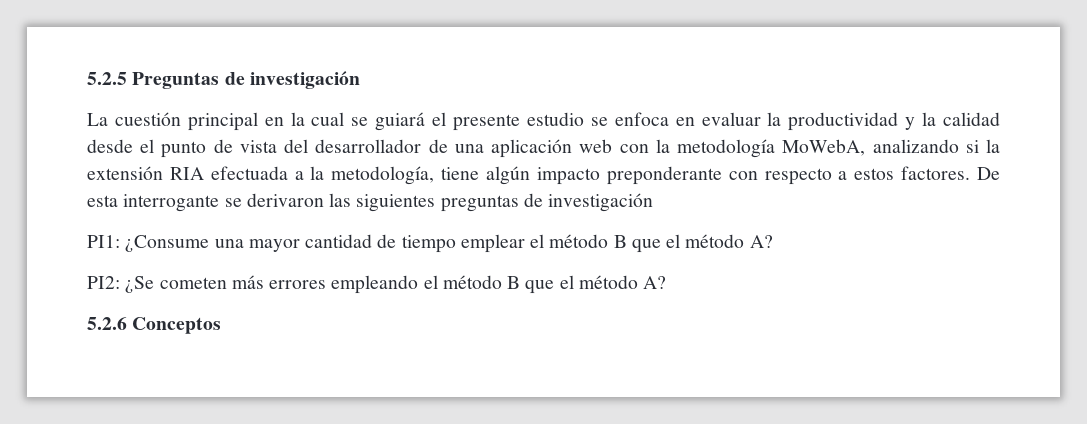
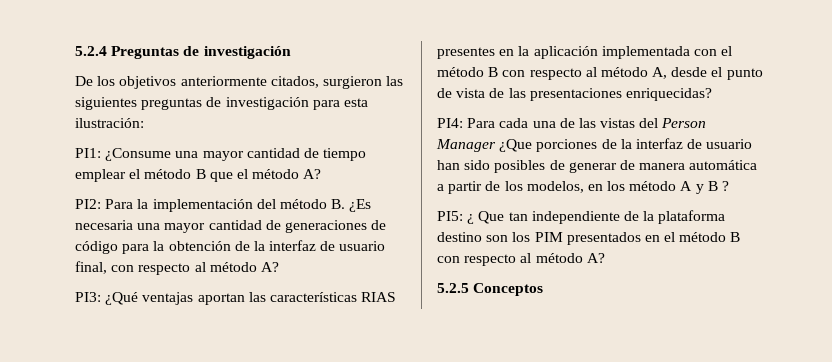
- 5.2.5 Preguntas de investigación
+ 5.2.4 Preguntas de investigación
- La cuestión principal en la cual se guiará el presente estudio se enfoca en evaluar la productividad y la calidad desde el punto de vista del desarrollador de una aplicación web con la metodología MoWebA, analizando si la extensión RIA efectuada a la metodología, tiene algún impacto preponderante con respecto a estos factores. De esta interrogante se derivaron las siguientes preguntas de investigación
+ De los objetivos anteriormente citados, surgieron las siguientes preguntas de investigación para esta ilustración:
- PI2: ¿Se cometen más errores empleando el método B que el método A?
- 5.2.6 Conceptos
+ PI2: Para la implementación del método B. ¿Es necesaria una mayor cantidad de generaciones de código para la obtención de la interfaz de usuario final, con respecto al método A?
+ PI3: ¿Qué ventajas aportan las características RIAS presentes en la aplicación implementada con el método B con respecto al método A, desde el punto de vista de las presentaciones enriquecidas?
+ PI4: Para cada una de las vistas del Person Manager ¿Que porciones de la interfaz de usuario han sido posibles de generar de manera automática a partir de los modelos, en los método A y B ?
+ PI5: ¿ Que tan independiente de la plataforma destino son los PIM presentados en el método B con respecto al método A?
+ 5.2.5 Conceptos

